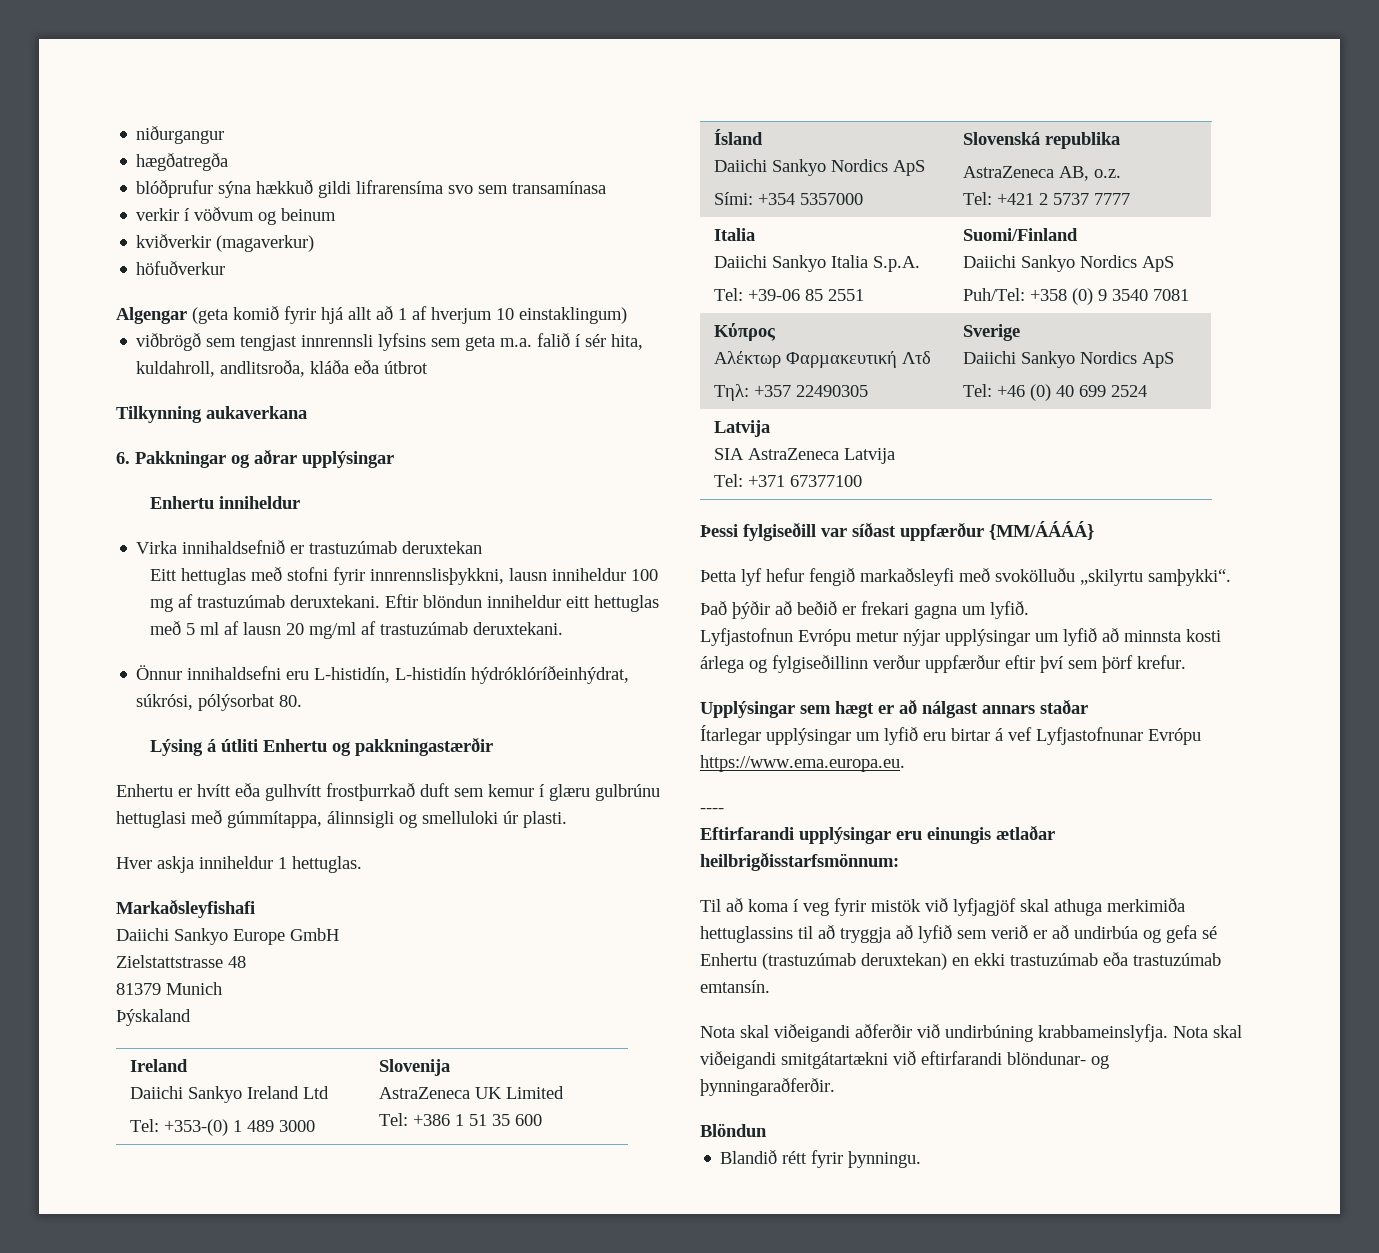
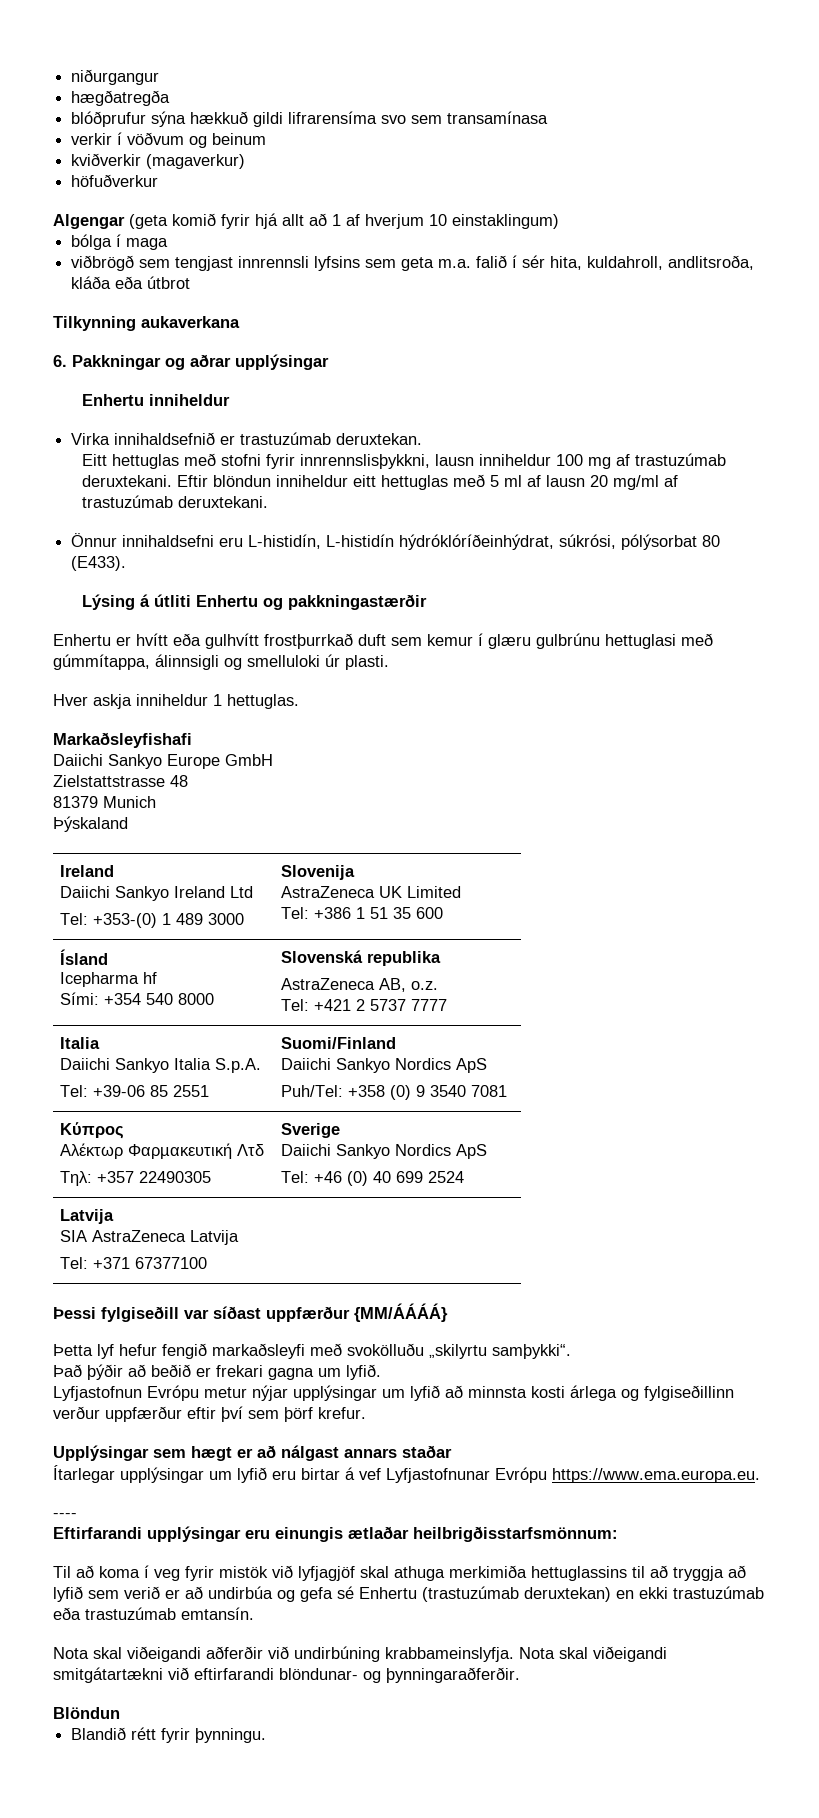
+ bólga í maga
- Virka innihaldsefnið er trastuzúmab deruxtekan
+ Virka innihaldsefnið er trastuzúmab deruxtekan.
- Önnur innihaldsefni eru L-histidín, L-histidín hýdróklóríðeinhýdrat, súkrósi, pólýsorbat 80.
+ Önnur innihaldsefni eru L-histidín, L-histidín hýdróklóríðeinhýdrat, súkrósi, pólýsorbat 80 (E433).
  Ísland
- Daiichi Sankyo Nordics ApS
- Sími: +354 5357000 | Slovenská republika
+ Icepharma hf
+ Sími: +354 540 8000 | Slovenská republika

